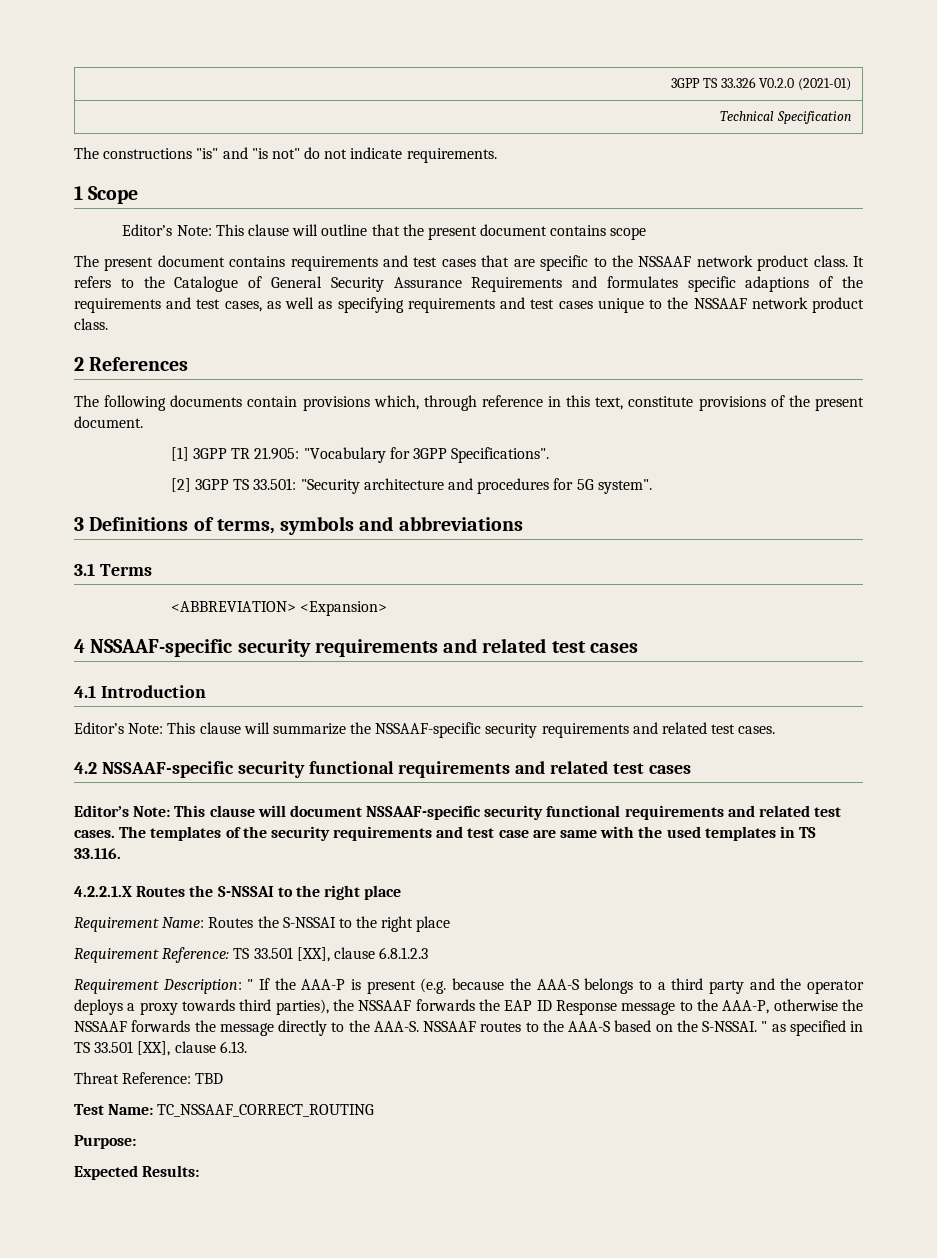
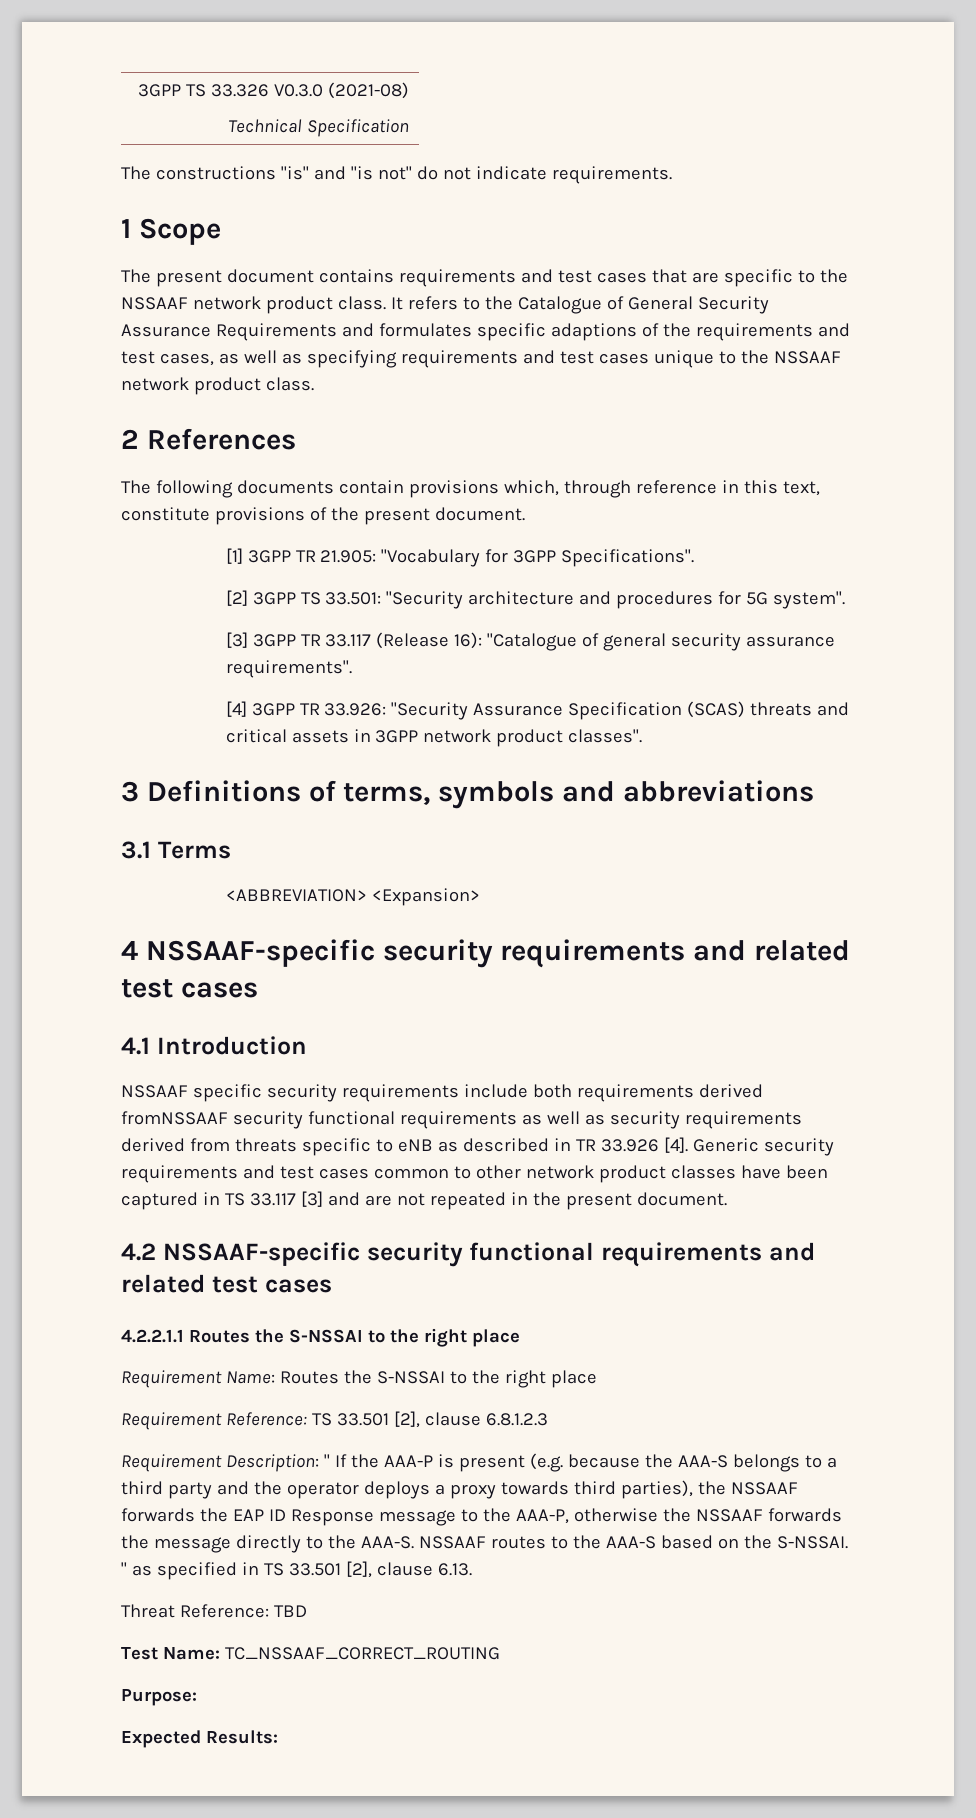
- 3GPP TS 33.326 V0.2.0 (2021-01)
+ 3GPP TS 33.326 V0.3.0 (2021-08)
- Editor’s Note: This clause will outline that the present document contains scope
+ [3] 3GPP TR 33.117 (Release 16): "Catalogue of general security assurance requirements".
+ [4] 3GPP TR 33.926: "Security Assurance Specification (SCAS) threats and critical assets in 3GPP network product classes".
- Editor’s Note: This clause will summarize the NSSAAF-specific security requirements and related test cases.
+ NSSAAF specific security requirements include both requirements derived fromNSSAAF security functional requirements as well as security requirements derived from threats specific to eNB as described in TR 33.926 [4]. Generic security requirements and test cases common to other network product classes have been captured in TS 33.117 [3] and are not repeated in the present document.
- Editor’s Note: This clause will document NSSAAF-specific security functional requirements and related test cases. The templates of the security requirements and test case are same with the used templates in TS 33.116.
- 4.2.2.1.X Routes the S-NSSAI to the right place
+ 4.2.2.1.1 Routes the S-NSSAI to the right place
- Requirement Reference: TS 33.501 [XX], clause 6.8.1.2.3
+ Requirement Reference: TS 33.501 [2], clause 6.8.1.2.3
- " as specified in TS 33.501 [XX], clause 6.13.
+ " as specified in TS 33.501 [2], clause 6.13.

